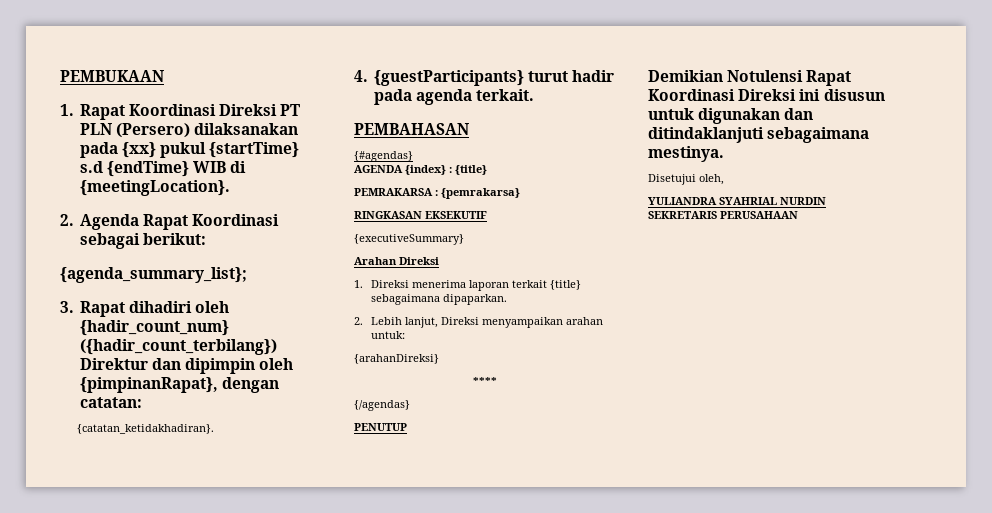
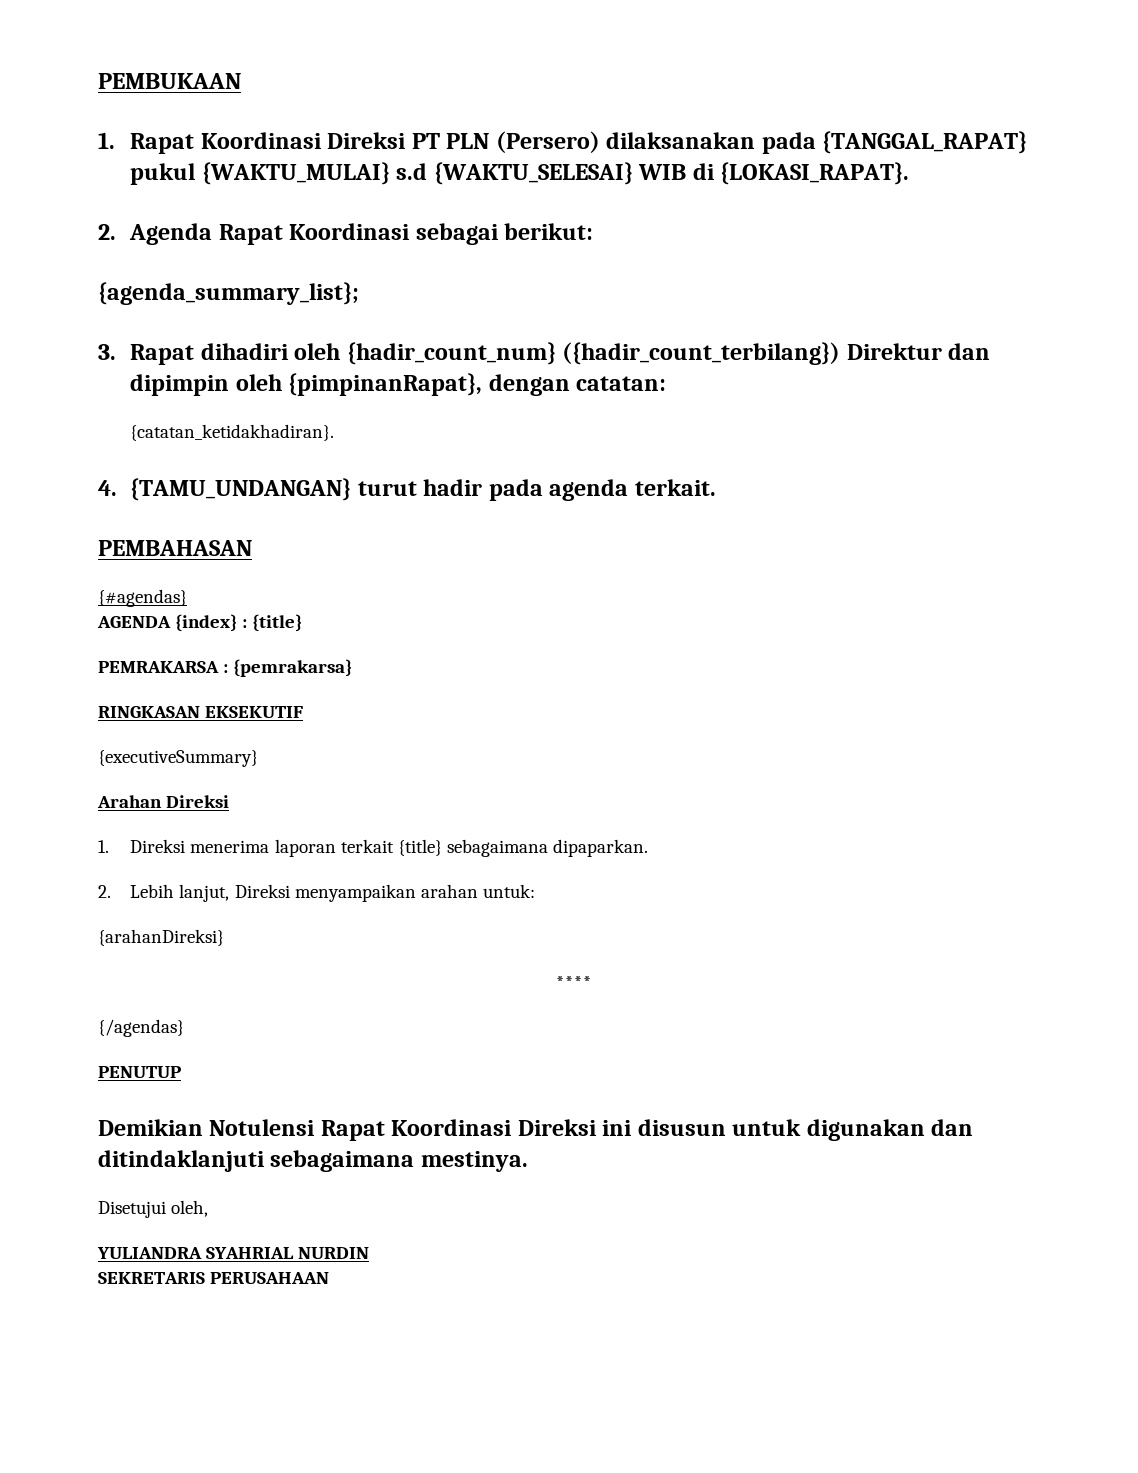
- 1. Rapat Koordinasi Direksi PT PLN (Persero) dilaksanakan pada {xx} pukul {startTime} s.d {endTime} WIB di {meetingLocation}.
+ 1. Rapat Koordinasi Direksi PT PLN (Persero) dilaksanakan pada {TANGGAL_RAPAT} pukul {WAKTU_MULAI} s.d {WAKTU_SELESAI} WIB di {LOKASI_RAPAT}.
- 4. {guestParticipants} turut hadir pada agenda terkait.
+ 4. {TAMU_UNDANGAN} turut hadir pada agenda terkait.

